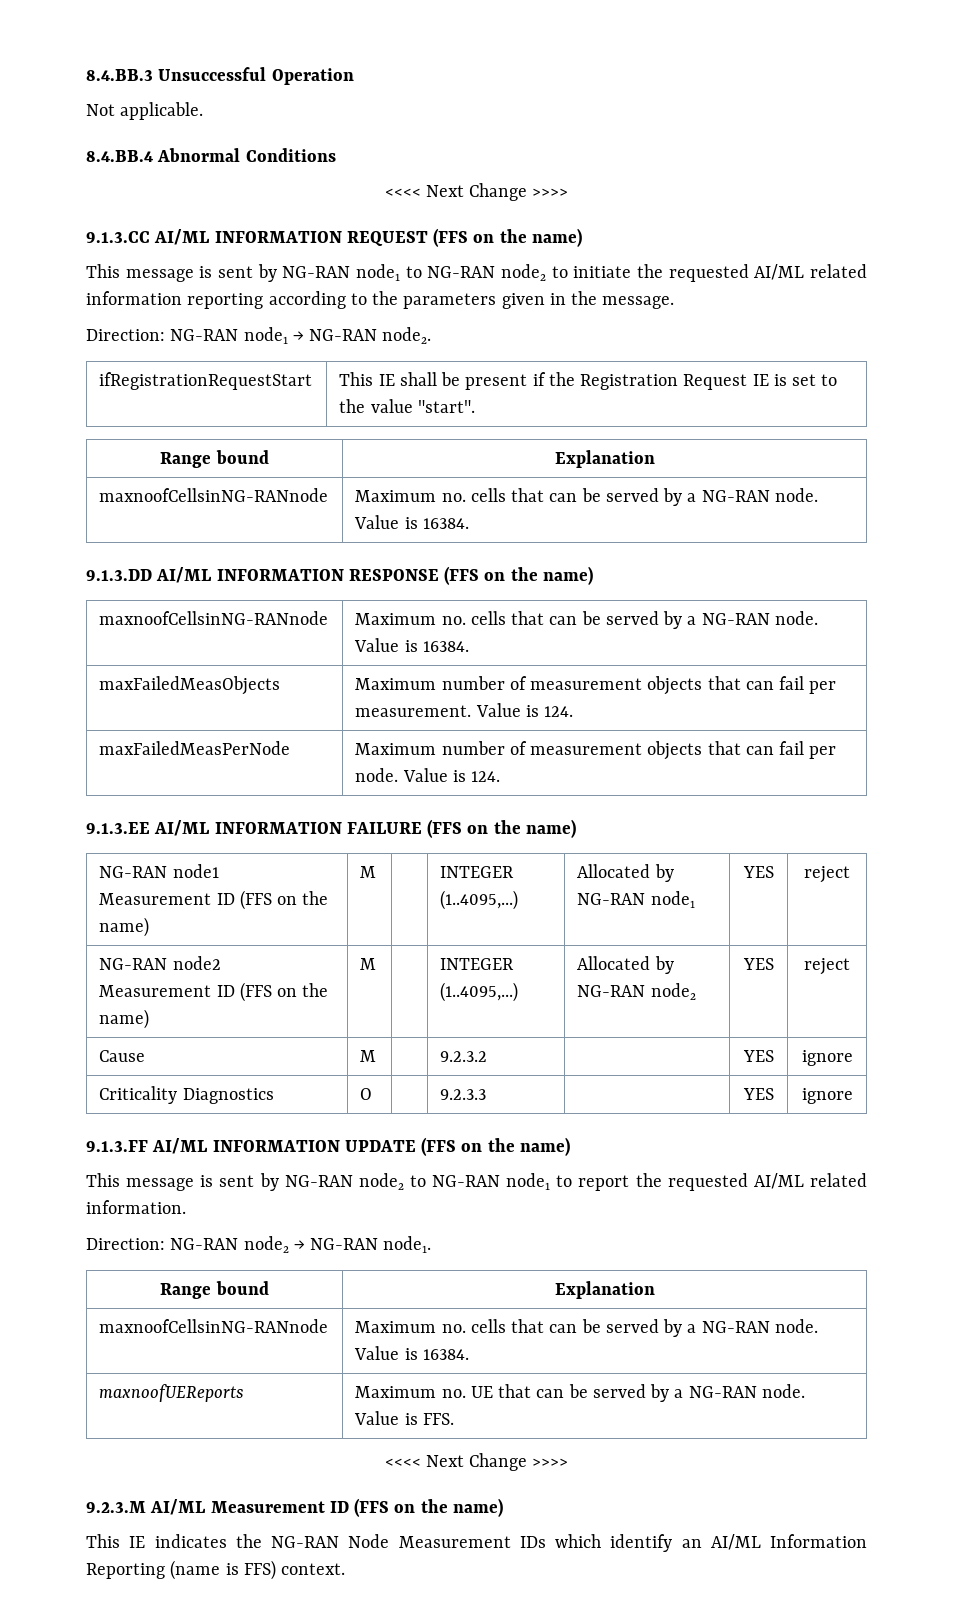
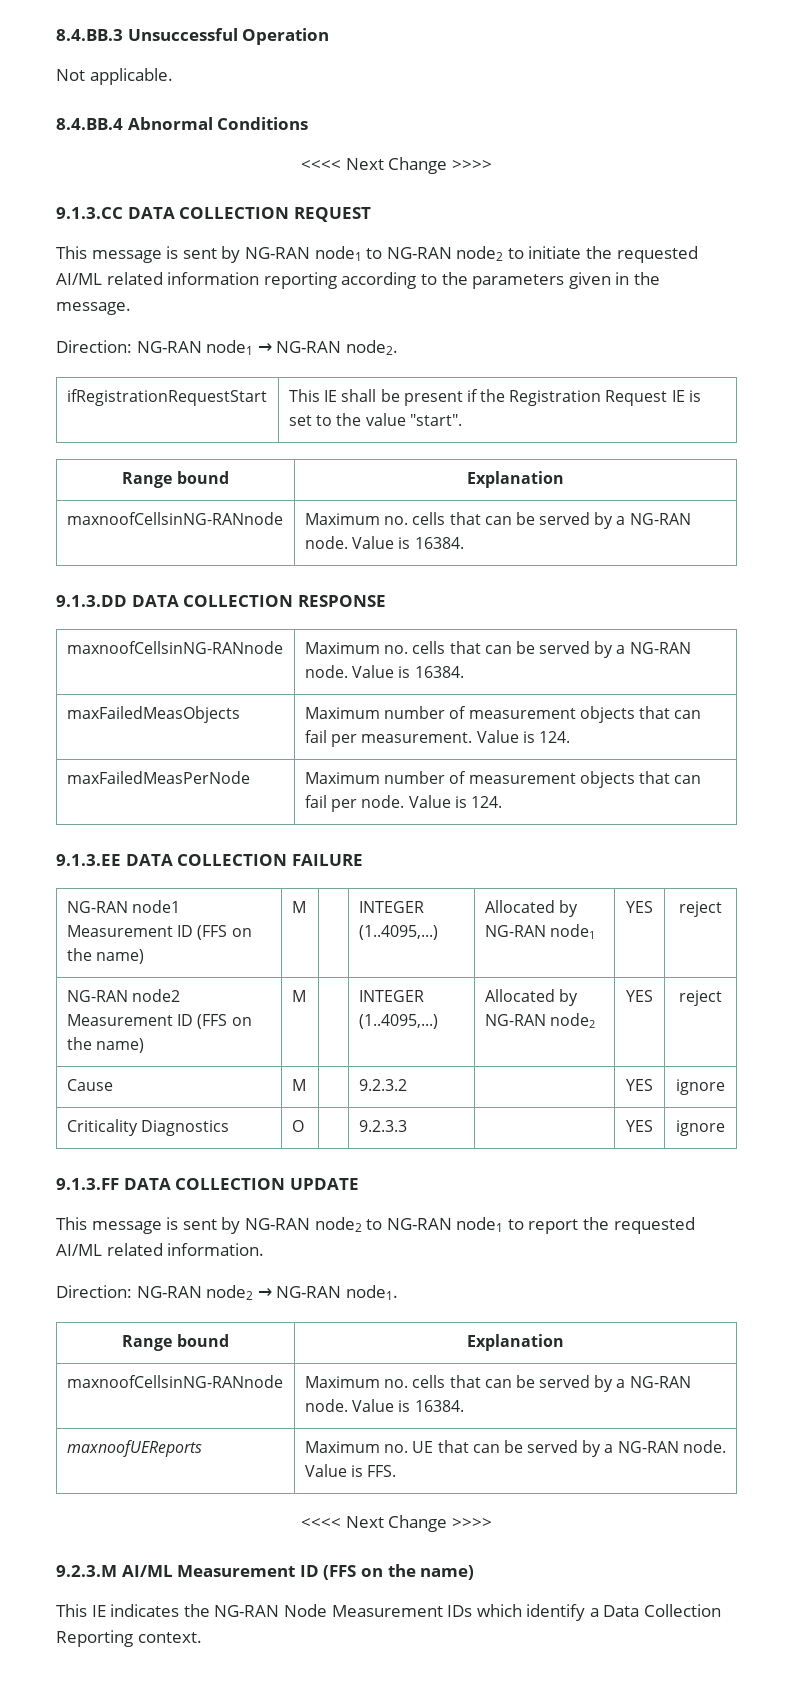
- 9.1.3.CC AI/ML INFORMATION REQUEST (FFS on the name)
+ 9.1.3.CC DATA COLLECTION REQUEST
- 9.1.3.DD AI/ML INFORMATION RESPONSE (FFS on the name)
+ 9.1.3.DD DATA COLLECTION RESPONSE
- 9.1.3.EE AI/ML INFORMATION FAILURE (FFS on the name)
+ 9.1.3.EE DATA COLLECTION FAILURE
- 9.1.3.FF AI/ML INFORMATION UPDATE (FFS on the name)
+ 9.1.3.FF DATA COLLECTION UPDATE
- This IE indicates the NG-RAN Node Measurement IDs which identify an AI/ML Information Reporting (name is FFS) context.
+ This IE indicates the NG-RAN Node Measurement IDs which identify a Data Collection Reporting context.

